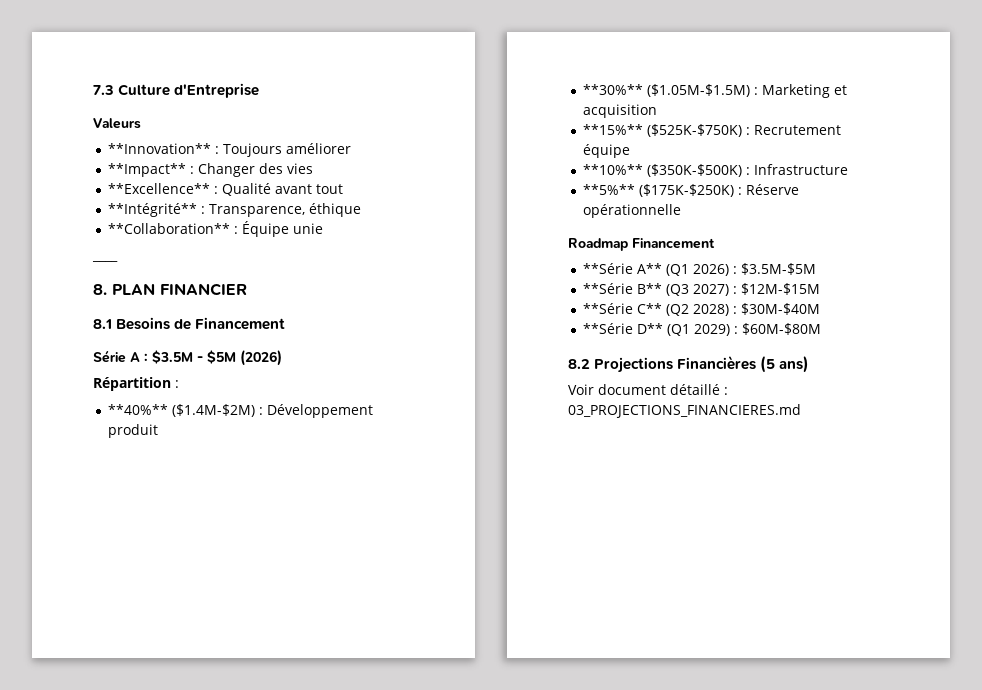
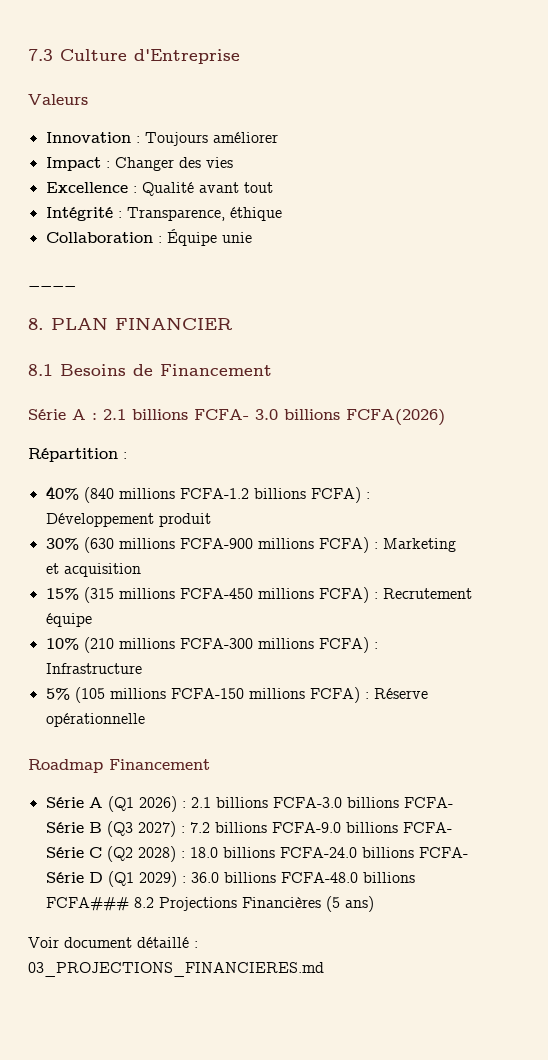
- **Innovation** : Toujours améliorer
+ Innovation : Toujours améliorer
- **Impact** : Changer des vies
+ Impact : Changer des vies
- **Excellence** : Qualité avant tout
+ Excellence : Qualité avant tout
- **Intégrité** : Transparence, éthique
+ Intégrité : Transparence, éthique
- **Collaboration** : Équipe unie
+ Collaboration : Équipe unie
- Série A : $3.5M - $5M (2026)
+ Série A : 2.1 billions FCFA- 3.0 billions FCFA(2026)
  Répartition :
- **40%** ($1.4M-$2M) : Développement produit
- **30%** ($1.05M-$1.5M) : Marketing et acquisition
- **15%** ($525K-$750K) : Recrutement équipe
- **10%** ($350K-$500K) : Infrastructure
- **5%** ($175K-$250K) : Réserve opérationnelle
+ 40% (840 millions FCFA-1.2 billions FCFA) : Développement produit
+ 30% (630 millions FCFA-900 millions FCFA) : Marketing et acquisition
+ 15% (315 millions FCFA-450 millions FCFA) : Recrutement équipe
+ 10% (210 millions FCFA-300 millions FCFA) : Infrastructure
+ 5% (105 millions FCFA-150 millions FCFA) : Réserve opérationnelle
- **Série A** (Q1 2026) : $3.5M-$5M
- **Série B** (Q3 2027) : $12M-$15M
- **Série C** (Q2 2028) : $30M-$40M
- **Série D** (Q1 2029) : $60M-$80M
- 8.2 Projections Financières (5 ans)
+ Série A (Q1 2026) : 2.1 billions FCFA-3.0 billions FCFA- Série B (Q3 2027) : 7.2 billions FCFA-9.0 billions FCFA- Série C (Q2 2028) : 18.0 billions FCFA-24.0 billions FCFA- Série D (Q1 2029) : 36.0 billions FCFA-48.0 billions FCFA### 8.2 Projections Financières (5 ans)

